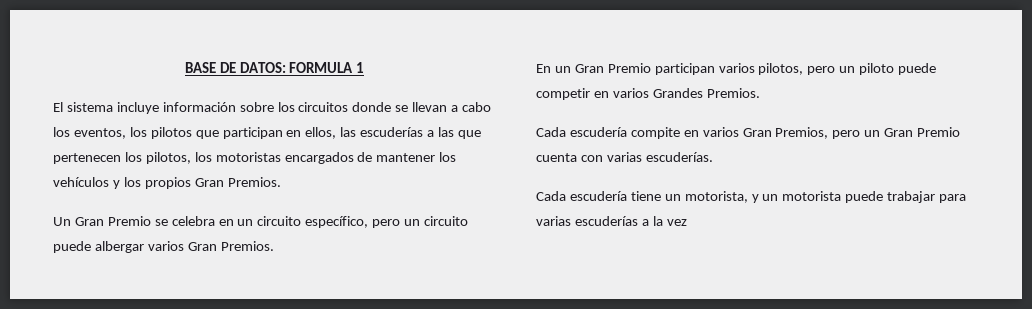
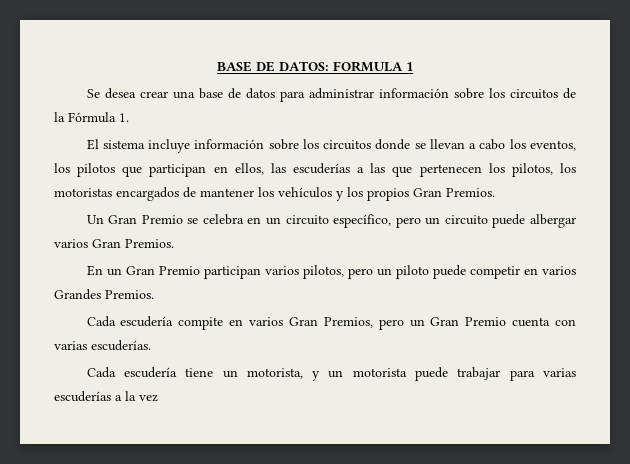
+ Se desea crear una base de datos para administrar información sobre los circuitos de la Fórmula 1.

